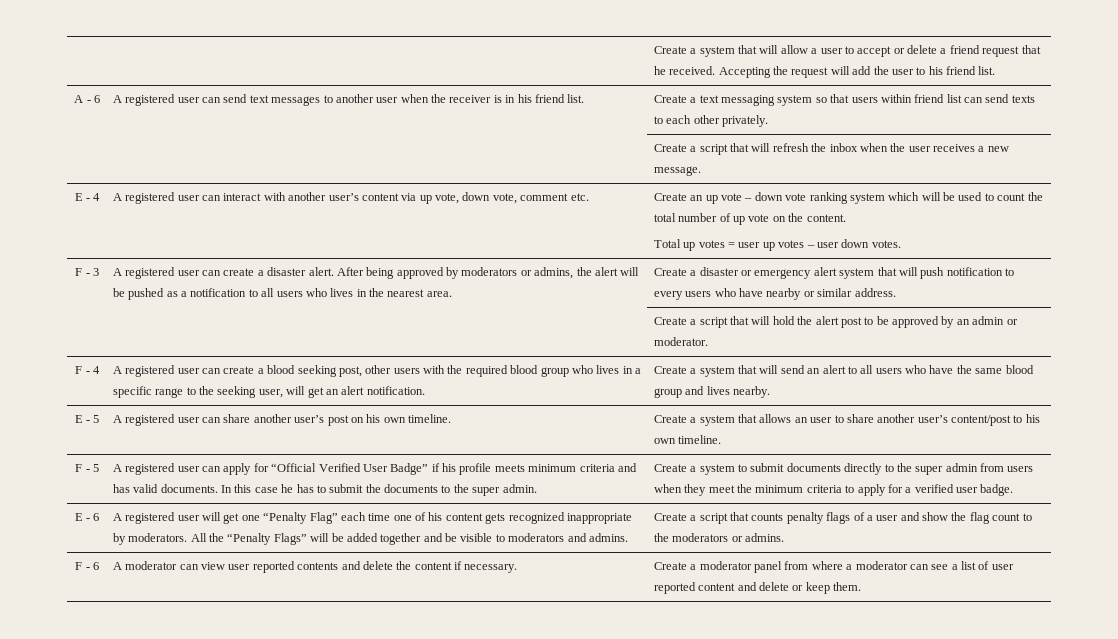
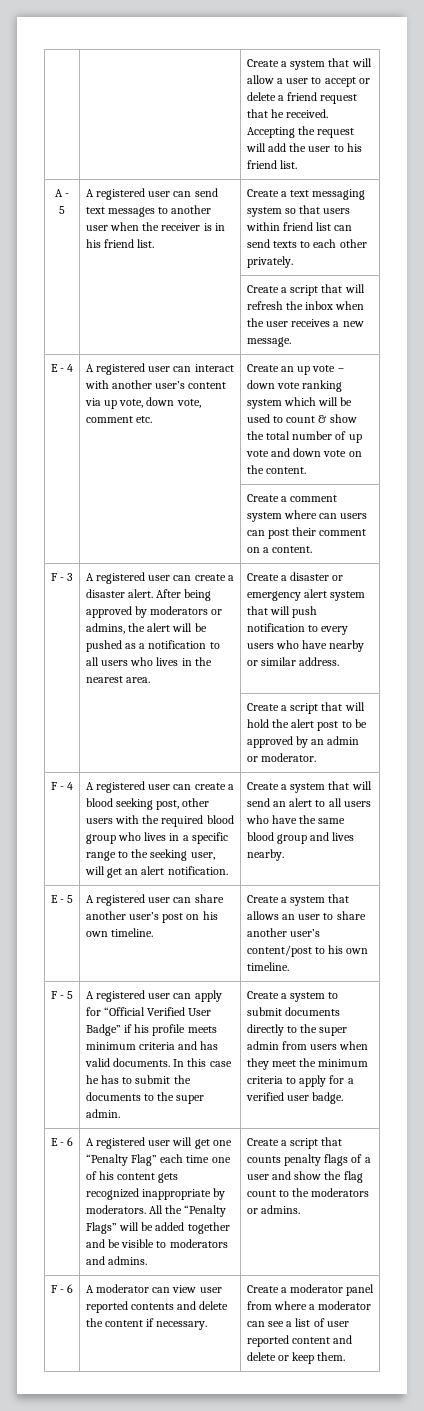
- A - 6 | A registered user can send text messages to another user when the receiver is in his friend list. | Create a text messaging system so that users within friend list can send texts to each other privately.
+ A - 5 | A registered user can send text messages to another user when the receiver is in his friend list. | Create a text messaging system so that users within friend list can send texts to each other privately.
- Create an up vote – down vote ranking system which will be used to count the total number of up vote on the content.
+ Create an up vote – down vote ranking system which will be used to count & show the total number of up vote and down vote on the content.
- Total up votes = user up votes – user down votes.
+ | | Create a comment system where can users can post their comment on a content.

